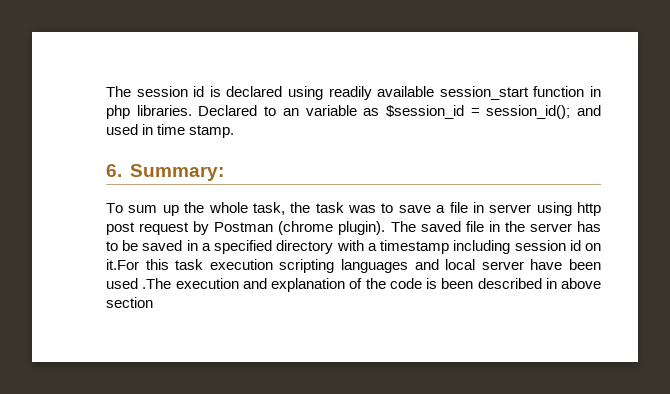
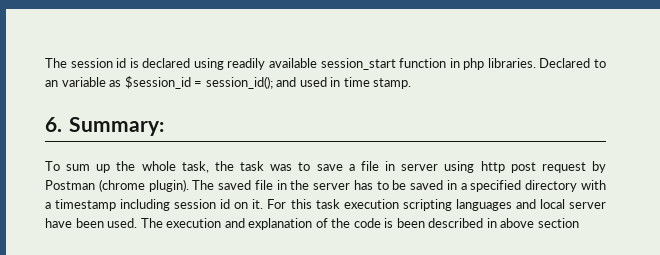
- The saved file in the server has to be saved in a specified directory with a timestamp including session id on it.For this task execution scripting languages and local server have been used .The execution and explanation of the code is been described in above section
+ The saved file in the server has to be saved in a specified directory with a timestamp including session id on it. For this task execution scripting languages and local server have been used. The execution and explanation of the code is been described in above section

